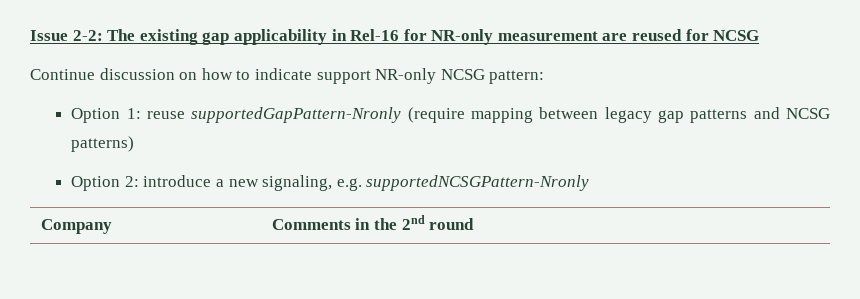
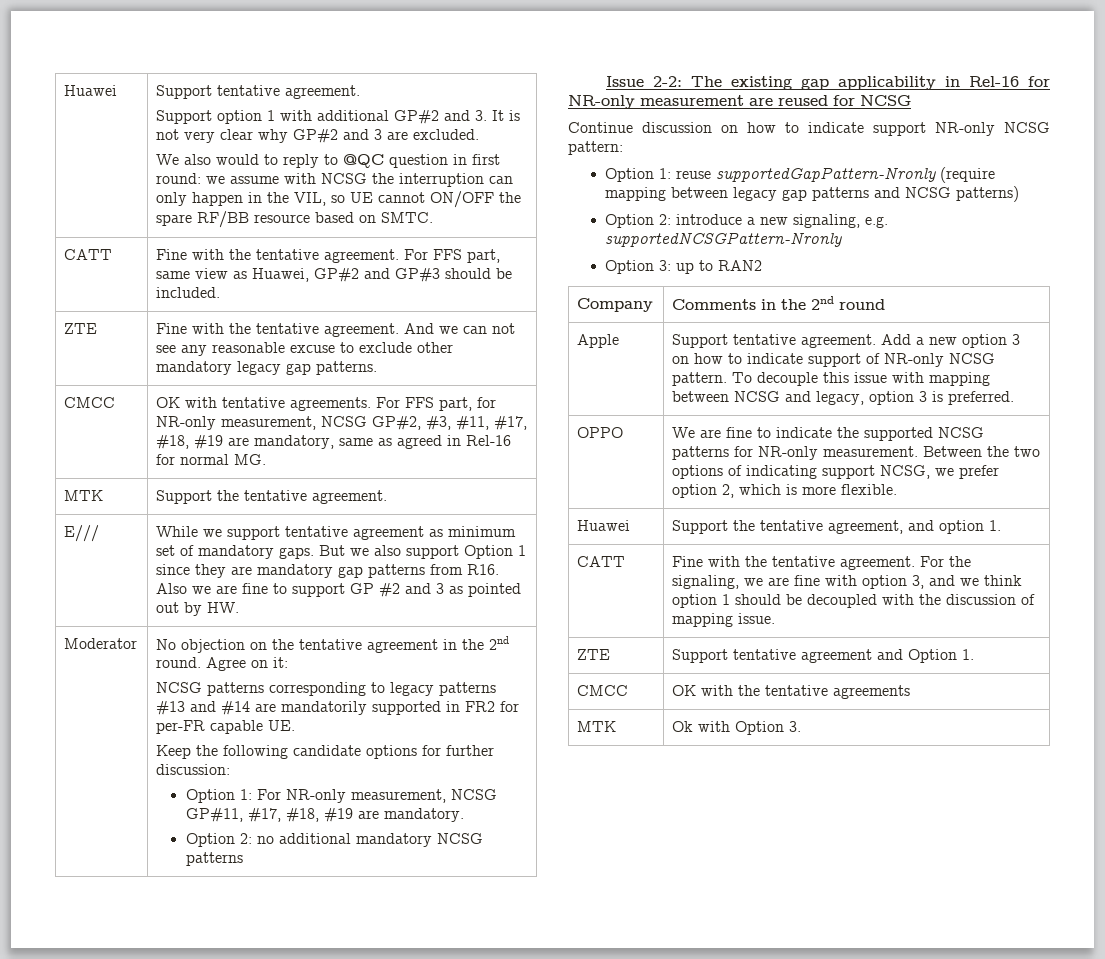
+ Huawei | Support tentative agreement.
+ Support option 1 with additional GP#2 and 3. It is not very clear why GP#2 and 3 are excluded.
+ We also would to reply to @QC question in first round: we assume with NCSG the interruption can only happen in the VIL, so UE cannot ON/OFF the spare RF/BB resource based on SMTC.
+ CATT | Fine with the tentative agreement. For FFS part, same view as Huawei, GP#2 and GP#3 should be included.
+ ZTE | Fine with the tentative agreement. And we can not see any reasonable excuse to exclude other mandatory legacy gap patterns.
+ CMCC | OK with tentative agreements. For FFS part, for NR-only measurement, NCSG GP#2, #3, #11, #17, #18, #19 are mandatory, same as agreed in Rel-16 for normal MG.
+ MTK | Support the tentative agreement.
+ E/// | While we support tentative agreement as minimum set of mandatory gaps. But we also support Option 1 since they are mandatory gap patterns from R16. Also we are fine to support GP #2 and 3 as pointed out by HW.
+ Moderator | No objection on the tentative agreement in the 2nd round. Agree on it:
+ NCSG patterns corresponding to legacy patterns #13 and #14 are mandatorily supported in FR2 for per-FR capable UE.
+ Keep the following candidate options for further discussion:
+ Option 1: For NR-only measurement, NCSG GP#11, #17, #18, #19 are mandatory.
+ Option 2: no additional mandatory NCSG patterns
+ Option 3: up to RAN2
+ Apple | Support tentative agreement. Add a new option 3 on how to indicate support of NR-only NCSG pattern. To decouple this issue with mapping between NCSG and legacy, option 3 is preferred.
+ OPPO | We are fine to indicate the supported NCSG patterns for NR-only measurement. Between the two options of indicating support NCSG, we prefer option 2, which is more flexible.
+ Huawei | Support the tentative agreement, and option 1.
+ CATT | Fine with the tentative agreement. For the signaling, we are fine with option 3, and we think option 1 should be decoupled with the discussion of mapping issue.
+ ZTE | Support tentative agreement and Option 1.
+ CMCC | OK with the tentative agreements
+ MTK | Ok with Option 3.

